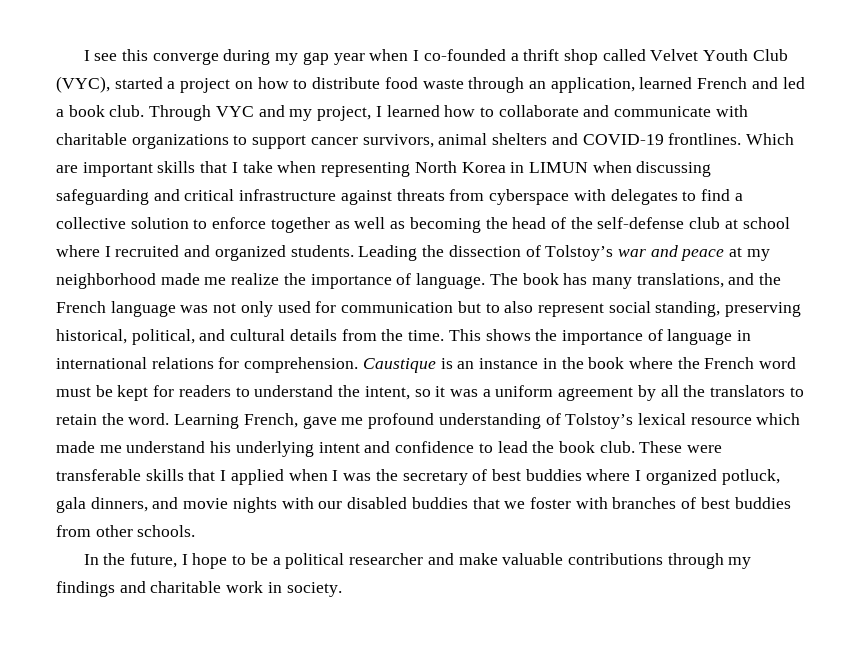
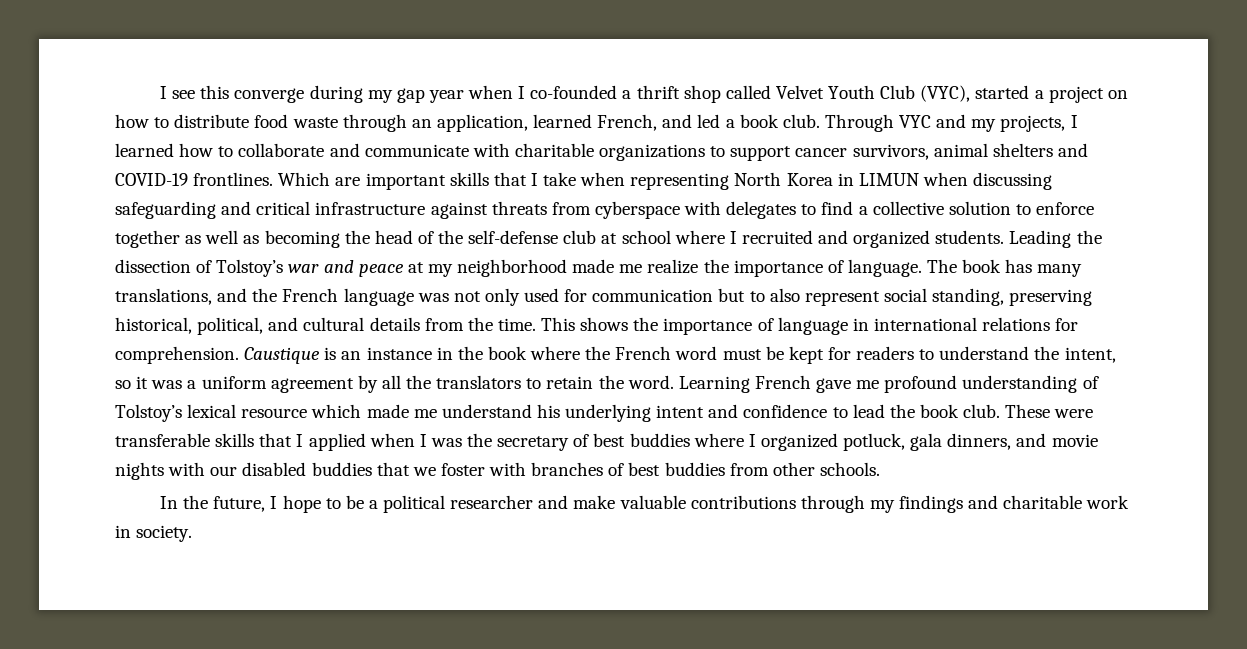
- I see this converge during my gap year when I co-founded a thrift shop called Velvet Youth Club (VYC), started a project on how to distribute food waste through an application, learned French and led a book club.
+ I see this converge during my gap year when I co-founded a thrift shop called Velvet Youth Club (VYC), started a project on how to distribute food waste through an application, learned French, and led a book club.
- Through VYC and my project, I learned how to collaborate and communicate with charitable organizations to support cancer survivors, animal shelters and COVID-19 frontlines.
+ Through VYC and my projects, I learned how to collaborate and communicate with charitable organizations to support cancer survivors, animal shelters and COVID-19 frontlines.
- Learning French, gave me profound understanding of Tolstoy’s lexical resource which made me understand his underlying intent and confidence to lead the book club.
+ Learning French gave me profound understanding of Tolstoy’s lexical resource which made me understand his underlying intent and confidence to lead the book club.

